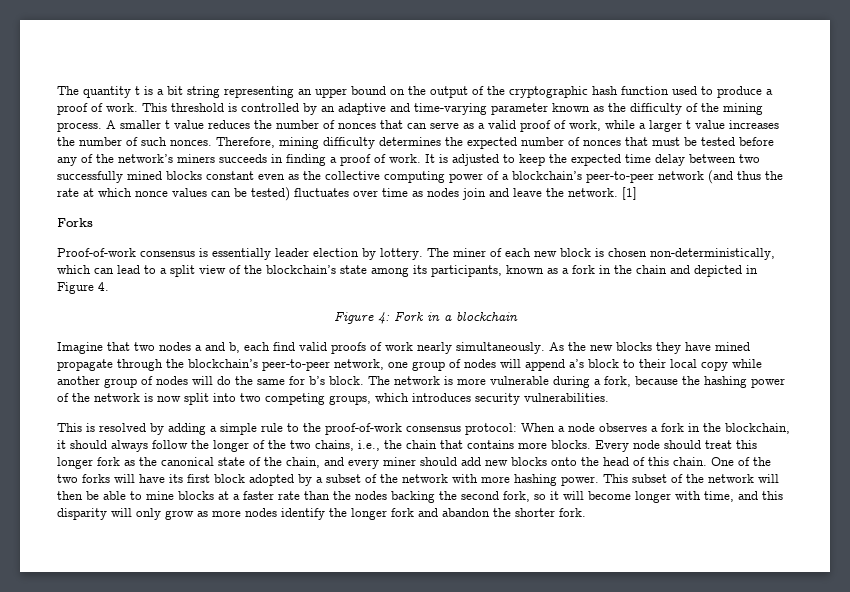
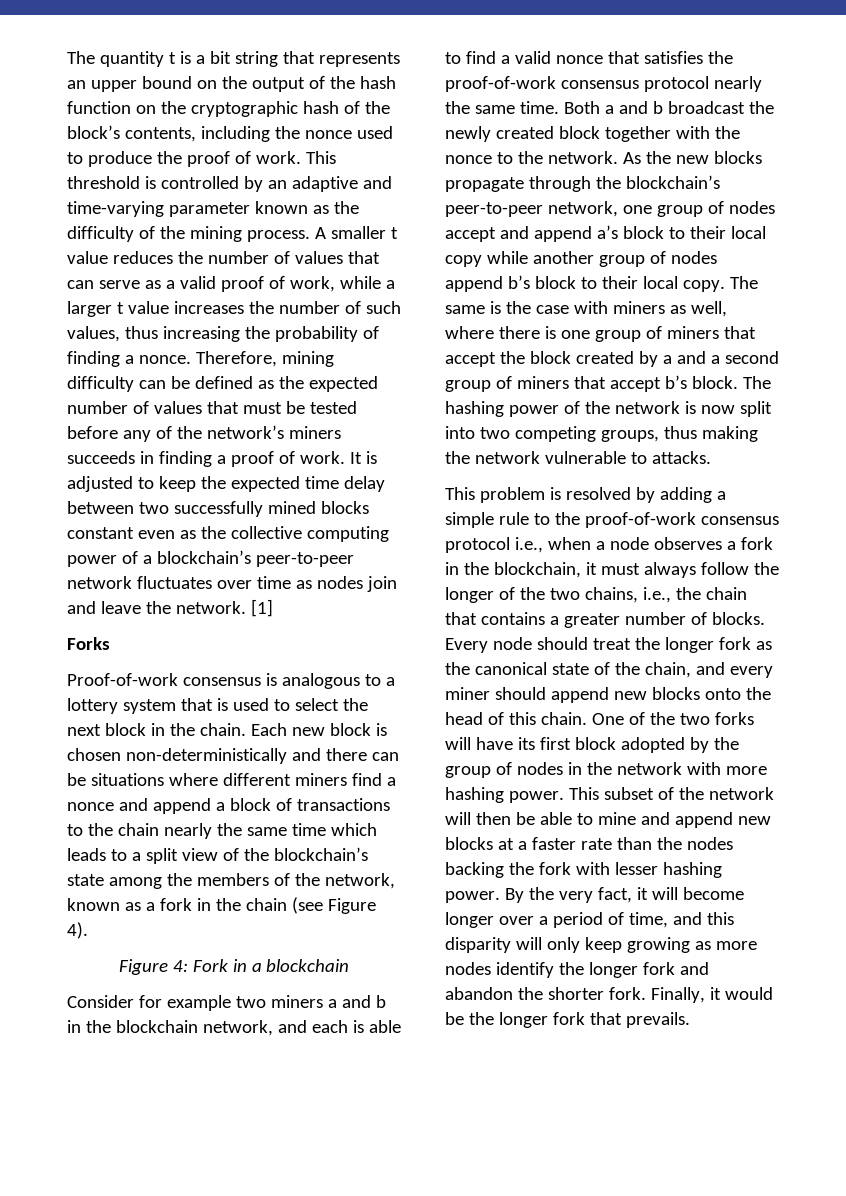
- The quantity t is a bit string representing an upper bound on the output of the cryptographic hash function used to produce a proof of work.
+ The quantity t is a bit string that represents an upper bound on the output of the hash function on the cryptographic hash of the block’s contents, including the nonce used to produce the proof of work.
- A smaller t value reduces the number of nonces that can serve as a valid proof of work, while a larger t value increases the number of such nonces. Therefore, mining difficulty determines the expected number of nonces that must be tested before any of the network’s miners succeeds in finding a proof of work.
+ A smaller t value reduces the number of values that can serve as a valid proof of work, while a larger t value increases the number of such values, thus increasing the probability of finding a nonce. Therefore, mining difficulty can be defined as the expected number of values that must be tested before any of the network’s miners succeeds in finding a proof of work.
- It is adjusted to keep the expected time delay between two successfully mined blocks constant even as the collective computing power of a blockchain’s peer-to-peer network (and thus the rate at which nonce values can be tested) fluctuates over time as nodes join and leave the network.
+ It is adjusted to keep the expected time delay between two successfully mined blocks constant even as the collective computing power of a blockchain’s peer-to-peer network fluctuates over time as nodes join and leave the network.
- Proof-of-work consensus is essentially leader election by lottery. The miner of each new block is chosen non-deterministically, which can lead to a split view of the blockchain’s state among its participants, known as a fork in the chain and depicted in Figure 4.
+ Proof-of-work consensus is analogous to a lottery system that is used to select the next block in the chain. Each new block is chosen non-deterministically and there can be situations where different miners find a nonce and append a block of transactions to the chain nearly the same time which leads to a split view of the blockchain’s state among the members of the network, known as a fork in the chain (see Figure 4).
- Imagine that two nodes a and b, each find valid proofs of work nearly simultaneously.
+ Consider for example two miners a and b in the blockchain network, and each is able to find a valid nonce that satisfies the proof-of-work consensus protocol nearly the same time. Both a and b broadcast the newly created block together with the nonce to the network.
- As the new blocks they have mined propagate through the blockchain’s peer-to-peer network, one group of nodes will append a’s block to their local copy while another group of nodes will do the same for b’s block. The network is more vulnerable during a fork, because the hashing power of the network is now split into two competing groups, which introduces security vulnerabilities.
- This is resolved by adding a simple rule to the proof-of-work consensus protocol: When a node observes a fork in the blockchain, it should always follow the longer of the two chains, i.e., the chain that contains more blocks.
+ As the new blocks propagate through the blockchain’s peer-to-peer network, one group of nodes accept and append a’s block to their local copy while another group of nodes append b’s block to their local copy. The same is the case with miners as well, where there is one group of miners that accept the block created by a and a second group of miners that accept b’s block. The hashing power of the network is now split into two competing groups, thus making the network vulnerable to attacks.
+ This problem is resolved by adding a simple rule to the proof-of-work consensus protocol i.e., when a node observes a fork in the blockchain, it must always follow the longer of the two chains, i.e., the chain that contains a greater number of blocks.
- Every node should treat this longer fork as the canonical state of the chain, and every miner should add new blocks onto the head of this chain.
+ Every node should treat the longer fork as the canonical state of the chain, and every miner should append new blocks onto the head of this chain.
- One of the two forks will have its first block adopted by a subset of the network with more hashing power.
+ One of the two forks will have its first block adopted by the group of nodes in the network with more hashing power.
- This subset of the network will then be able to mine blocks at a faster rate than the nodes backing the second fork, so it will become longer with time, and this disparity will only grow as more nodes identify the longer fork and abandon the shorter fork.
+ This subset of the network will then be able to mine and append new blocks at a faster rate than the nodes backing the fork with lesser hashing power. By the very fact, it will become longer over a period of time, and this disparity will only keep growing as more nodes identify the longer fork and abandon the shorter fork.
+ Finally, it would be the longer fork that prevails.

